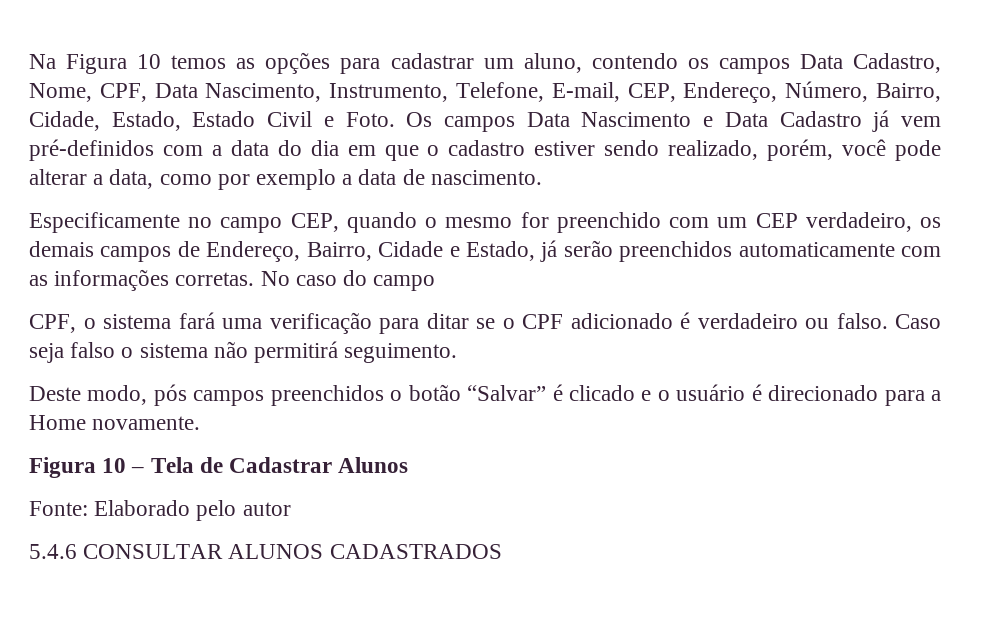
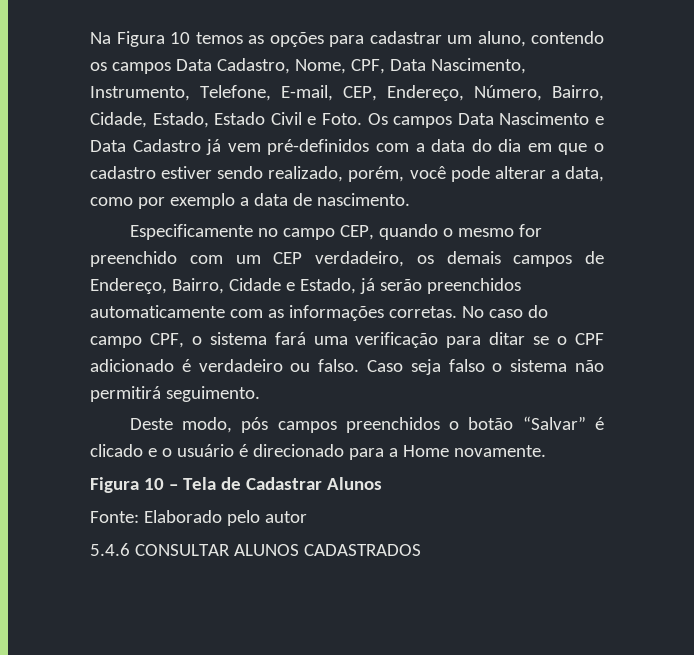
- No caso do campo
- CPF, o sistema fará uma verificação para ditar se o CPF adicionado é verdadeiro ou falso.
+ No caso do campo CPF, o sistema fará uma verificação para ditar se o CPF adicionado é verdadeiro ou falso.

